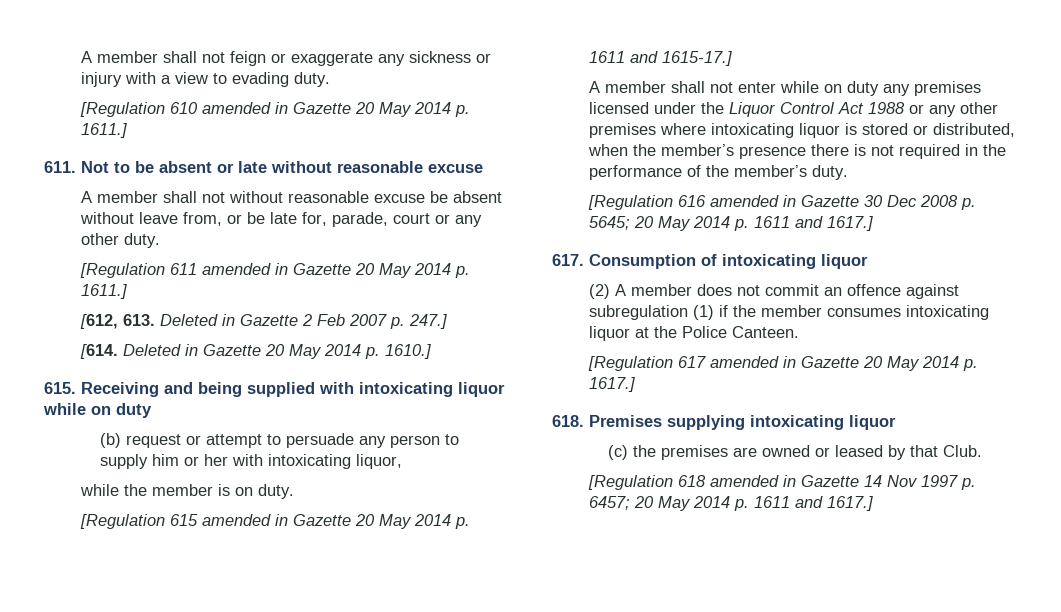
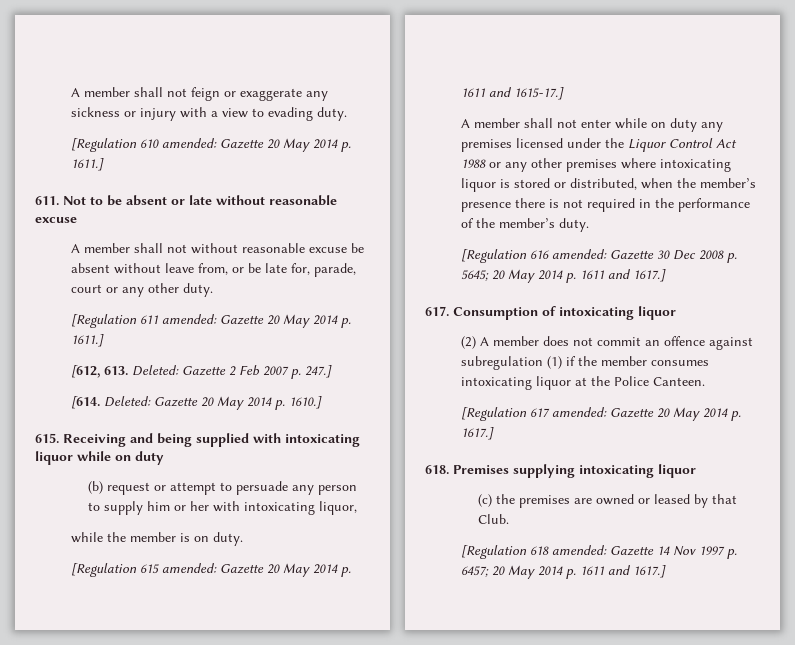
- [Regulation 610 amended in Gazette 20 May 2014 p. 1611.]
+ [Regulation 610 amended: Gazette 20 May 2014 p. 1611.]
- [Regulation 611 amended in Gazette 20 May 2014 p. 1611.]
+ [Regulation 611 amended: Gazette 20 May 2014 p. 1611.]
- [612, 613. Deleted in Gazette 2 Feb 2007 p. 247.]
+ [612, 613. Deleted: Gazette 2 Feb 2007 p. 247.]
- [614. Deleted in Gazette 20 May 2014 p. 1610.]
+ [614. Deleted: Gazette 20 May 2014 p. 1610.]
- [Regulation 615 amended in Gazette 20 May 2014 p. 1611 and 1615-17.]
+ [Regulation 615 amended: Gazette 20 May 2014 p. 1611 and 1615-17.]
- [Regulation 616 amended in Gazette 30 Dec 2008 p. 5645; 20 May 2014 p. 1611 and 1617.]
+ [Regulation 616 amended: Gazette 30 Dec 2008 p. 5645; 20 May 2014 p. 1611 and 1617.]
- [Regulation 617 amended in Gazette 20 May 2014 p. 1617.]
+ [Regulation 617 amended: Gazette 20 May 2014 p. 1617.]
- [Regulation 618 amended in Gazette 14 Nov 1997 p. 6457; 20 May 2014 p. 1611 and 1617.]
+ [Regulation 618 amended: Gazette 14 Nov 1997 p. 6457; 20 May 2014 p. 1611 and 1617.]

